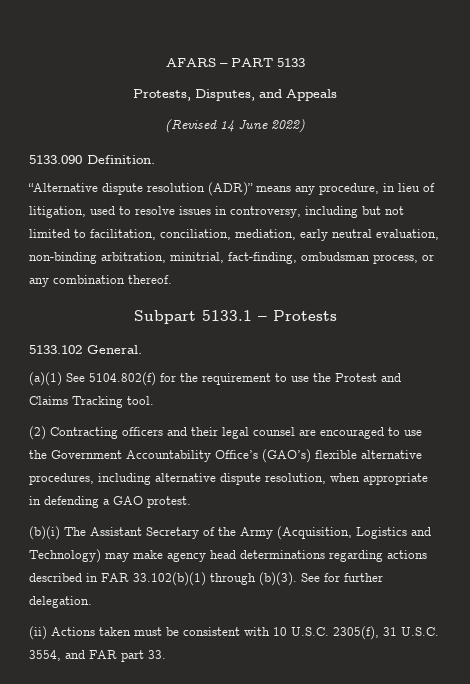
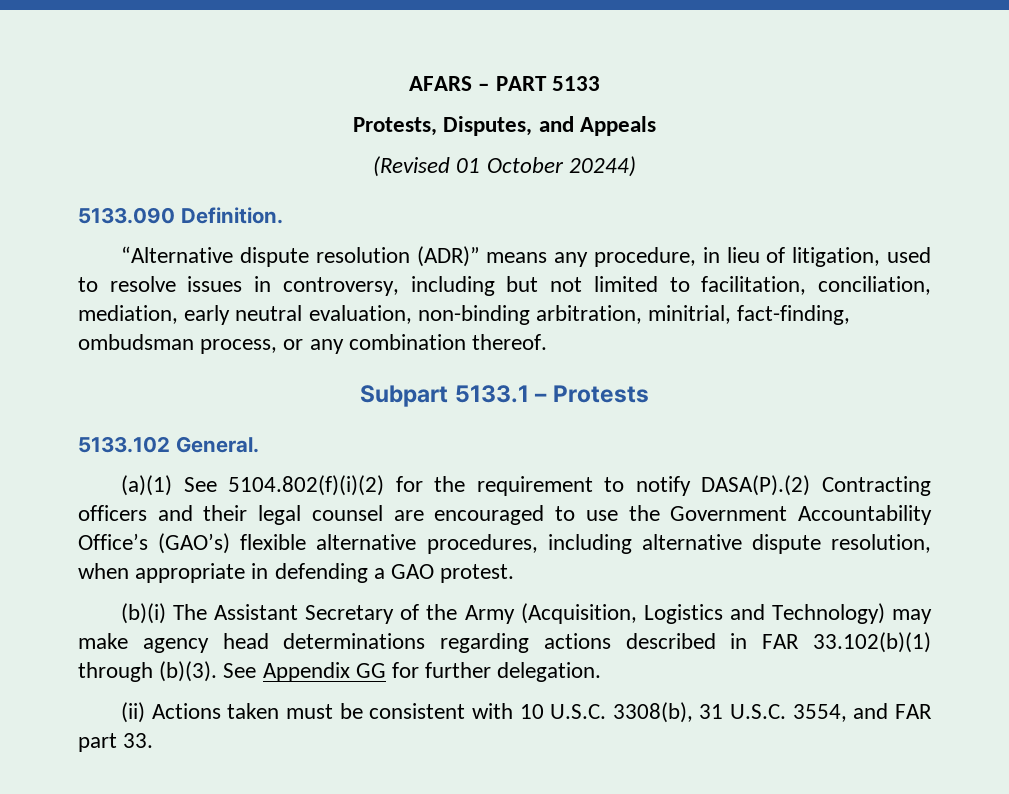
- (Revised 14 June 2022)
+ (Revised 01 October 20244)
- (a)(1) See 5104.802(f) for the requirement to use the Protest and Claims Tracking tool.
- (2) Contracting officers and their legal counsel are encouraged to use the Government Accountability Office’s (GAO’s) flexible alternative procedures, including alternative dispute resolution, when appropriate in defending a GAO protest.
+ (a)(1) See 5104.802(f)(i)(2) for the requirement to notify DASA(P).(2) Contracting officers and their legal counsel are encouraged to use the Government Accountability Office’s (GAO’s) flexible alternative procedures, including alternative dispute resolution, when appropriate in defending a GAO protest.
- See for further delegation.
+ See Appendix GG for further delegation.
- (ii) Actions taken must be consistent with 10 U.S.C. 2305(f), 31 U.S.C. 3554, and FAR part 33.
+ (ii) Actions taken must be consistent with 10 U.S.C. 3308(b), 31 U.S.C. 3554, and FAR part 33.

